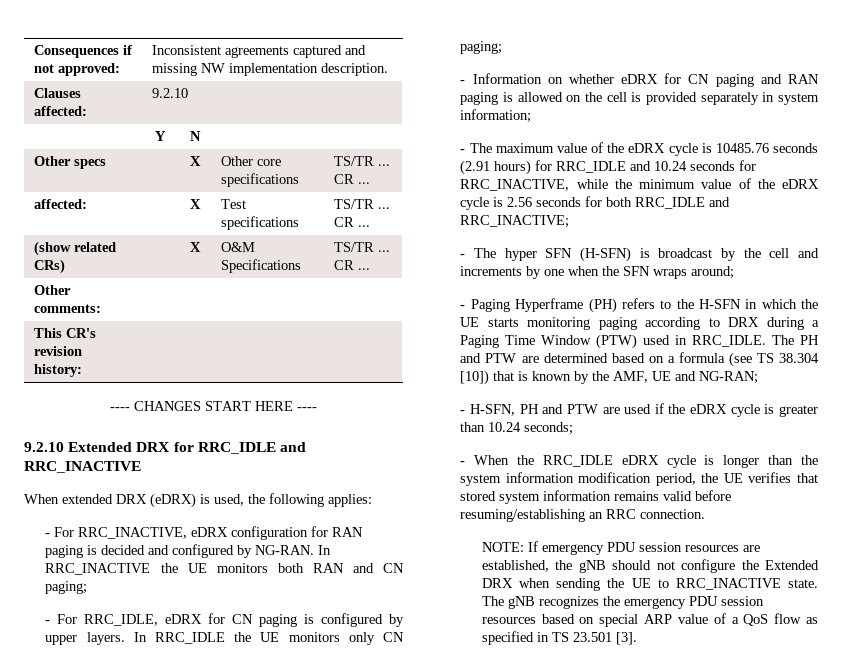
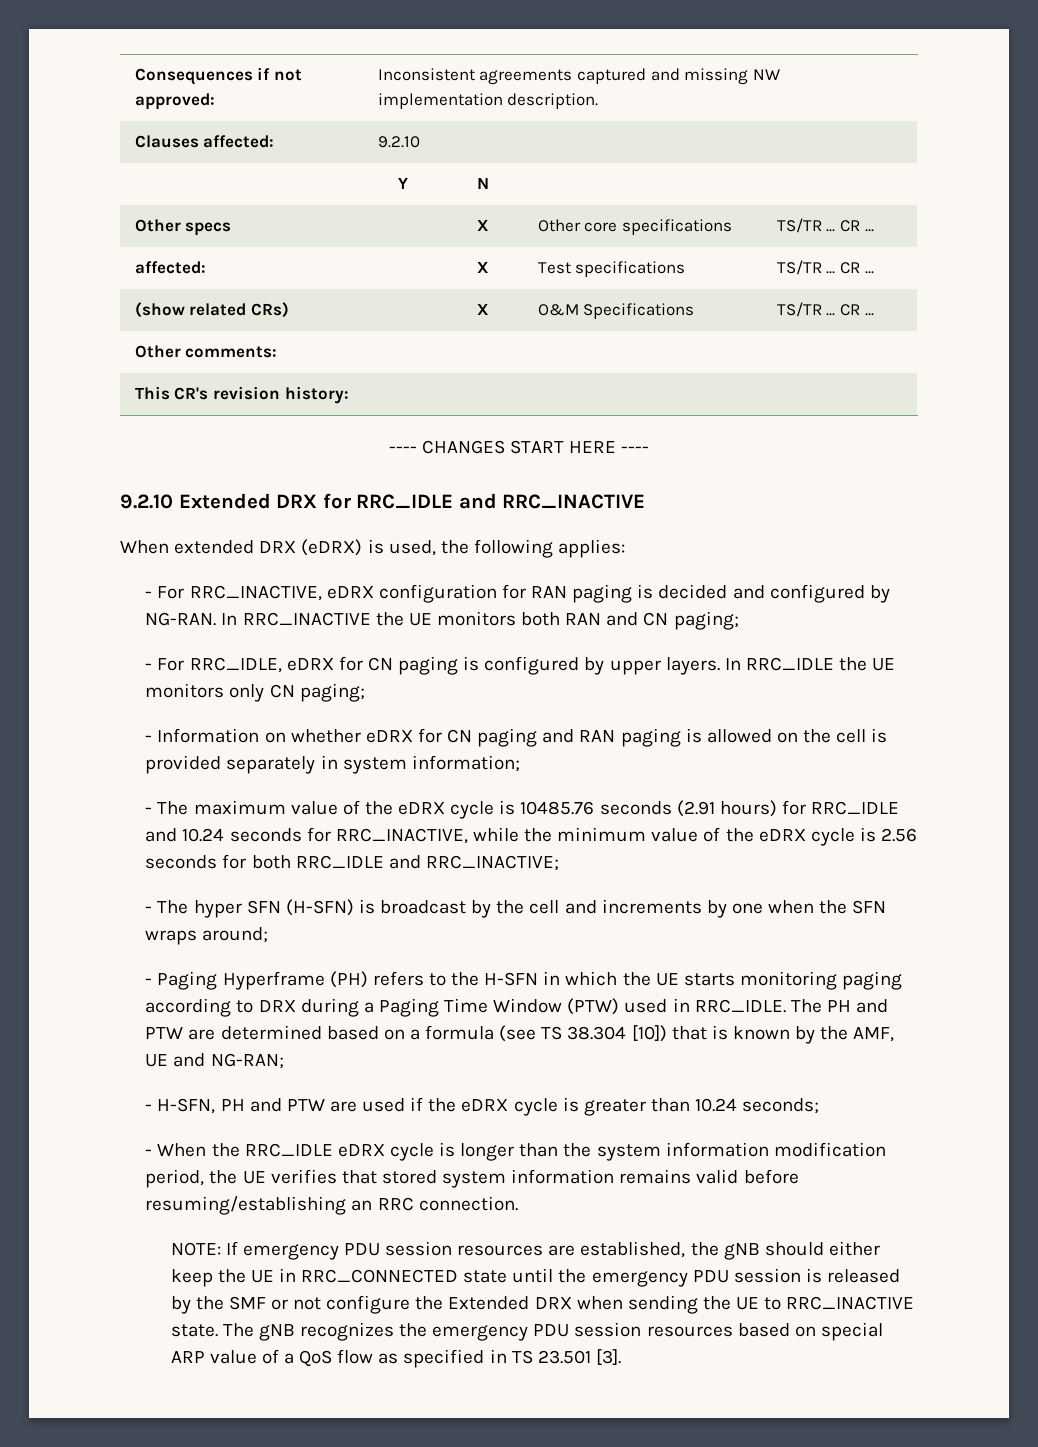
- NOTE: If emergency PDU session resources are established, the gNB should not configure the Extended DRX when sending the UE to RRC_INACTIVE state.
+ NOTE: If emergency PDU session resources are established, the gNB should either keep the UE in RRC_CONNECTED state until the emergency PDU session is released by the SMF or not configure the Extended DRX when sending the UE to RRC_INACTIVE state.

